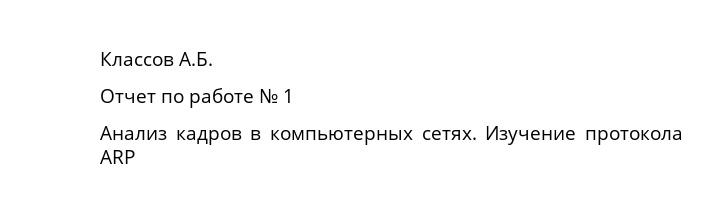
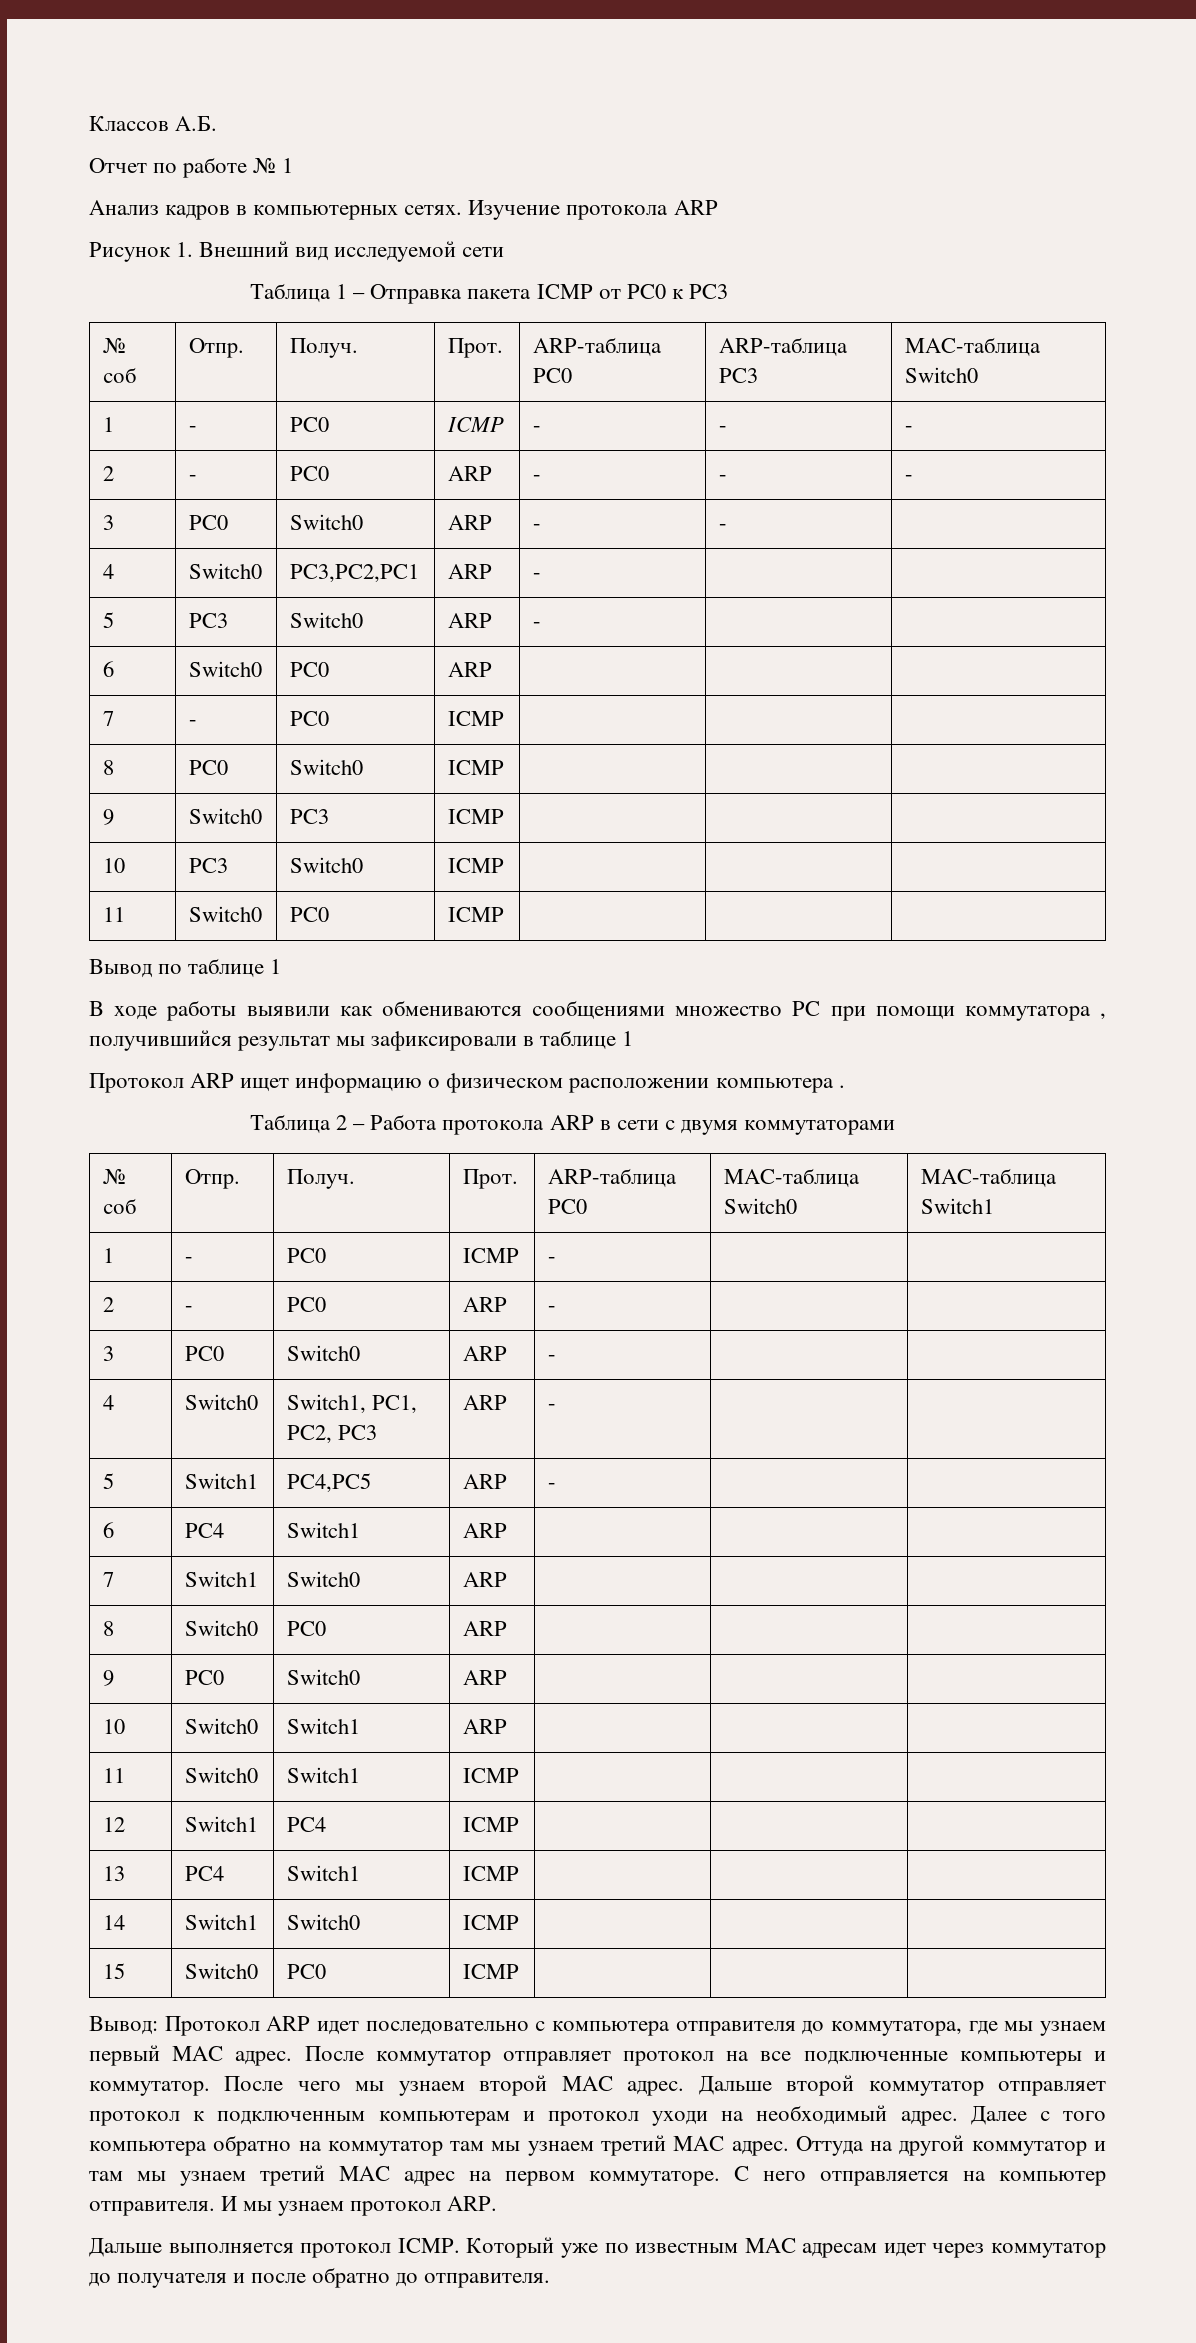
+ Рисунок 1. Внешний вид исследуемой сети
+ Таблица 1 – Отправка пакета ICMP от PC0 к PC3
+ № соб | Отпр. | Получ. | Прот. | ARP-таблица PC0 | ARP-таблица PC3 | MAC-таблица Switch0
+ 1 | - | PC0 | ICMP | - | - | -
+ 2 | - | PC0 | ARP | - | - | -
+ 3 | PC0 | Switch0 | ARP | - | - |
+ 4 | Switch0 | PC3,PC2,PC1 | ARP | - | |
+ 5 | PC3 | Switch0 | ARP | - | |
+ 6 | Switch0 | PC0 | ARP | | |
+ 7 | - | PC0 | ICMP | | |
+ 8 | PC0 | Switch0 | ICMP | | |
+ 9 | Switch0 | PC3 | ICMP | | |
+ 10 | PC3 | Switch0 | ICMP | | |
+ 11 | Switch0 | PC0 | ICMP | | |
+ Вывод по таблице 1
+ В ходе работы выявили как обмениваются сообщениями множество PC при помощи коммутатора , получившийся результат мы зафиксировали в таблице 1
+ Протокол ARP ищет информацию о физическом расположении компьютера .
+ Таблица 2 – Работа протокола ARP в сети с двумя коммутаторами
+ № соб | Отпр. | Получ. | Прот. | ARP-таблица PC0 | MAC-таблица Switch0 | MAC-таблица Switch1
+ 1 | - | PC0 | ICMP | - | |
+ 2 | - | PC0 | ARP | - | |
+ 3 | PC0 | Switch0 | ARP | - | |
+ 4 | Switch0 | Switch1, PC1, PC2, PC3 | ARP | - | |
+ 5 | Switch1 | PC4,PC5 | ARP | - | |
+ 6 | PC4 | Switch1 | ARP | | |
+ 7 | Switch1 | Switch0 | ARP | | |
+ 8 | Switch0 | PC0 | ARP | | |
+ 9 | PC0 | Switch0 | ARP | | |
+ 10 | Switch0 | Switch1 | ARP | | |
+ 11 | Switch0 | Switch1 | ICMP | | |
+ 12 | Switch1 | PC4 | ICMP | | |
+ 13 | PC4 | Switch1 | ICMP | | |
+ 14 | Switch1 | Switch0 | ICMP | | |
+ 15 | Switch0 | PC0 | ICMP | | |
+ Вывод: Протокол ARP идет последовательно с компьютера отправителя до коммутатора, где мы узнаем первый МАС адрес. После коммутатор отправляет протокол на все подключенные компьютеры и коммутатор. После чего мы узнаем второй МАС адрес. Дальше второй коммутатор отправляет протокол к подключенным компьютерам и протокол уходи на необходимый адрес. Далее с того компьютера обратно на коммутатор там мы узнаем третий МАС адрес. Оттуда на другой коммутатор и там мы узнаем третий МАС адрес на первом коммутаторе. С него отправляется на компьютер отправителя. И мы узнаем протокол ARP.
+ Дальше выполняется протокол ICMP. Который уже по известным МАС адресам идет через коммутатор до получателя и после обратно до отправителя.

